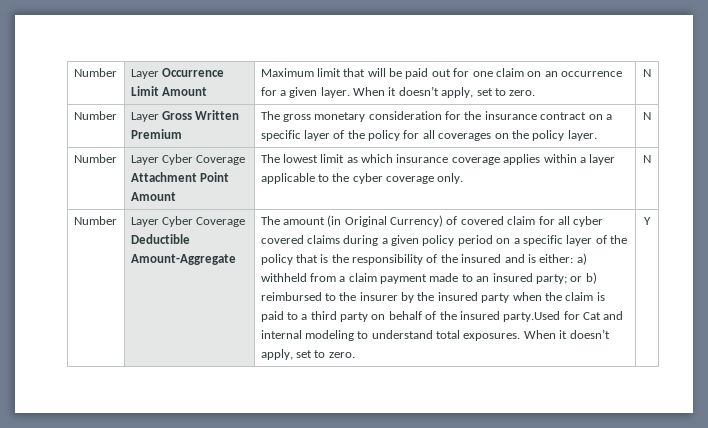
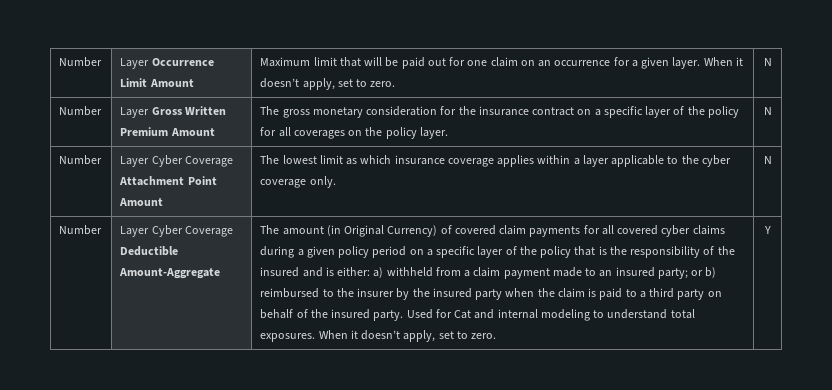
- Number | Layer Gross Written Premium | The gross monetary consideration for the insurance contract on a specific layer of the policy for all coverages on the policy layer. | N
+ Number | Layer Gross Written Premium Amount | The gross monetary consideration for the insurance contract on a specific layer of the policy for all coverages on the policy layer. | N
- The amount (in Original Currency) of covered claim for all cyber covered claims during a given policy period on a specific layer of the policy that is the responsibility of the insured and is either:
+ The amount (in Original Currency) of covered claim payments for all covered cyber claims during a given policy period on a specific layer of the policy that is the responsibility of the insured and is either:
- or b) reimbursed to the insurer by the insured party when the claim is paid to a third party on behalf of the insured party.Used for Cat and internal modeling to understand total exposures.
+ or b) reimbursed to the insurer by the insured party when the claim is paid to a third party on behalf of the insured party. Used for Cat and internal modeling to understand total exposures.

